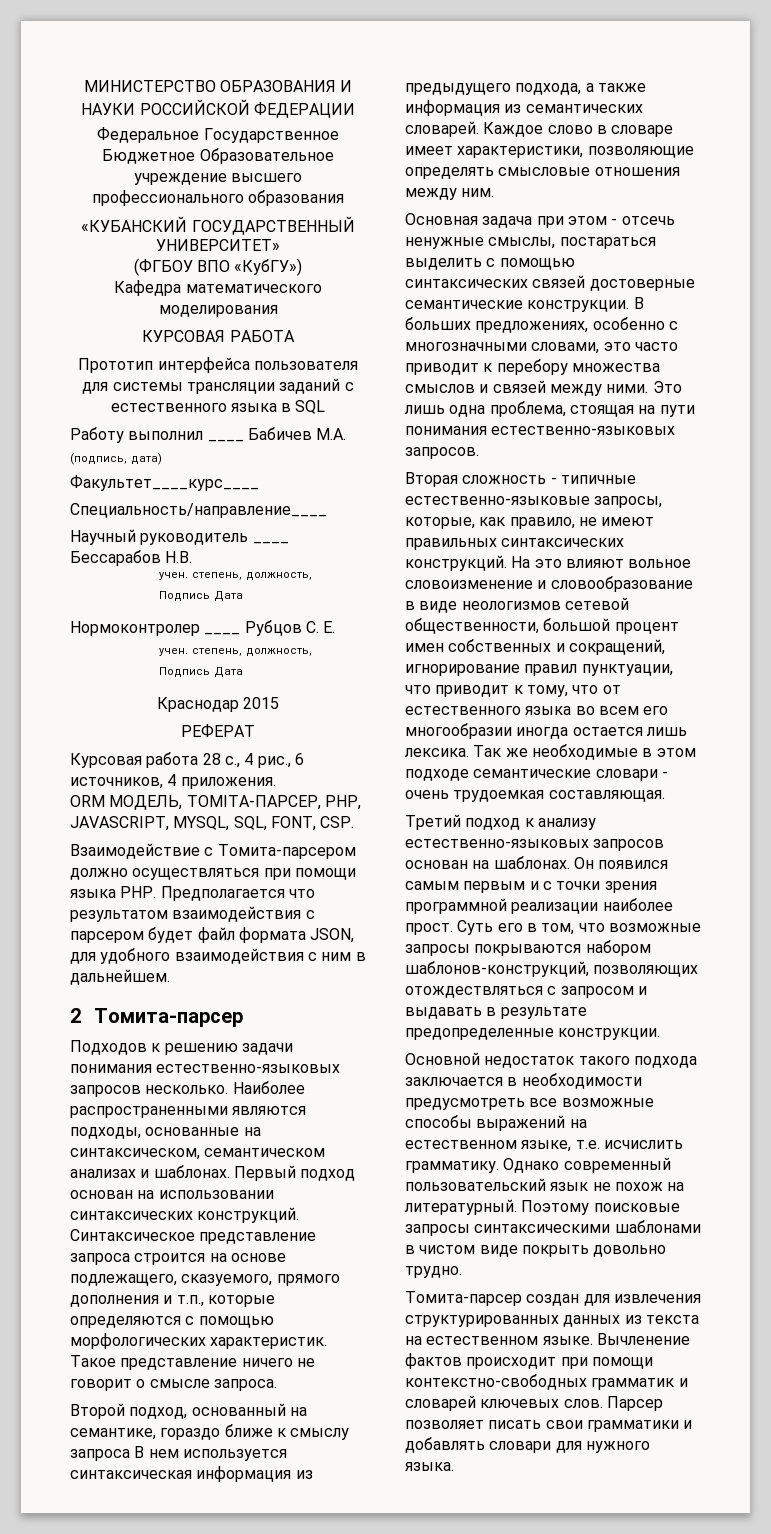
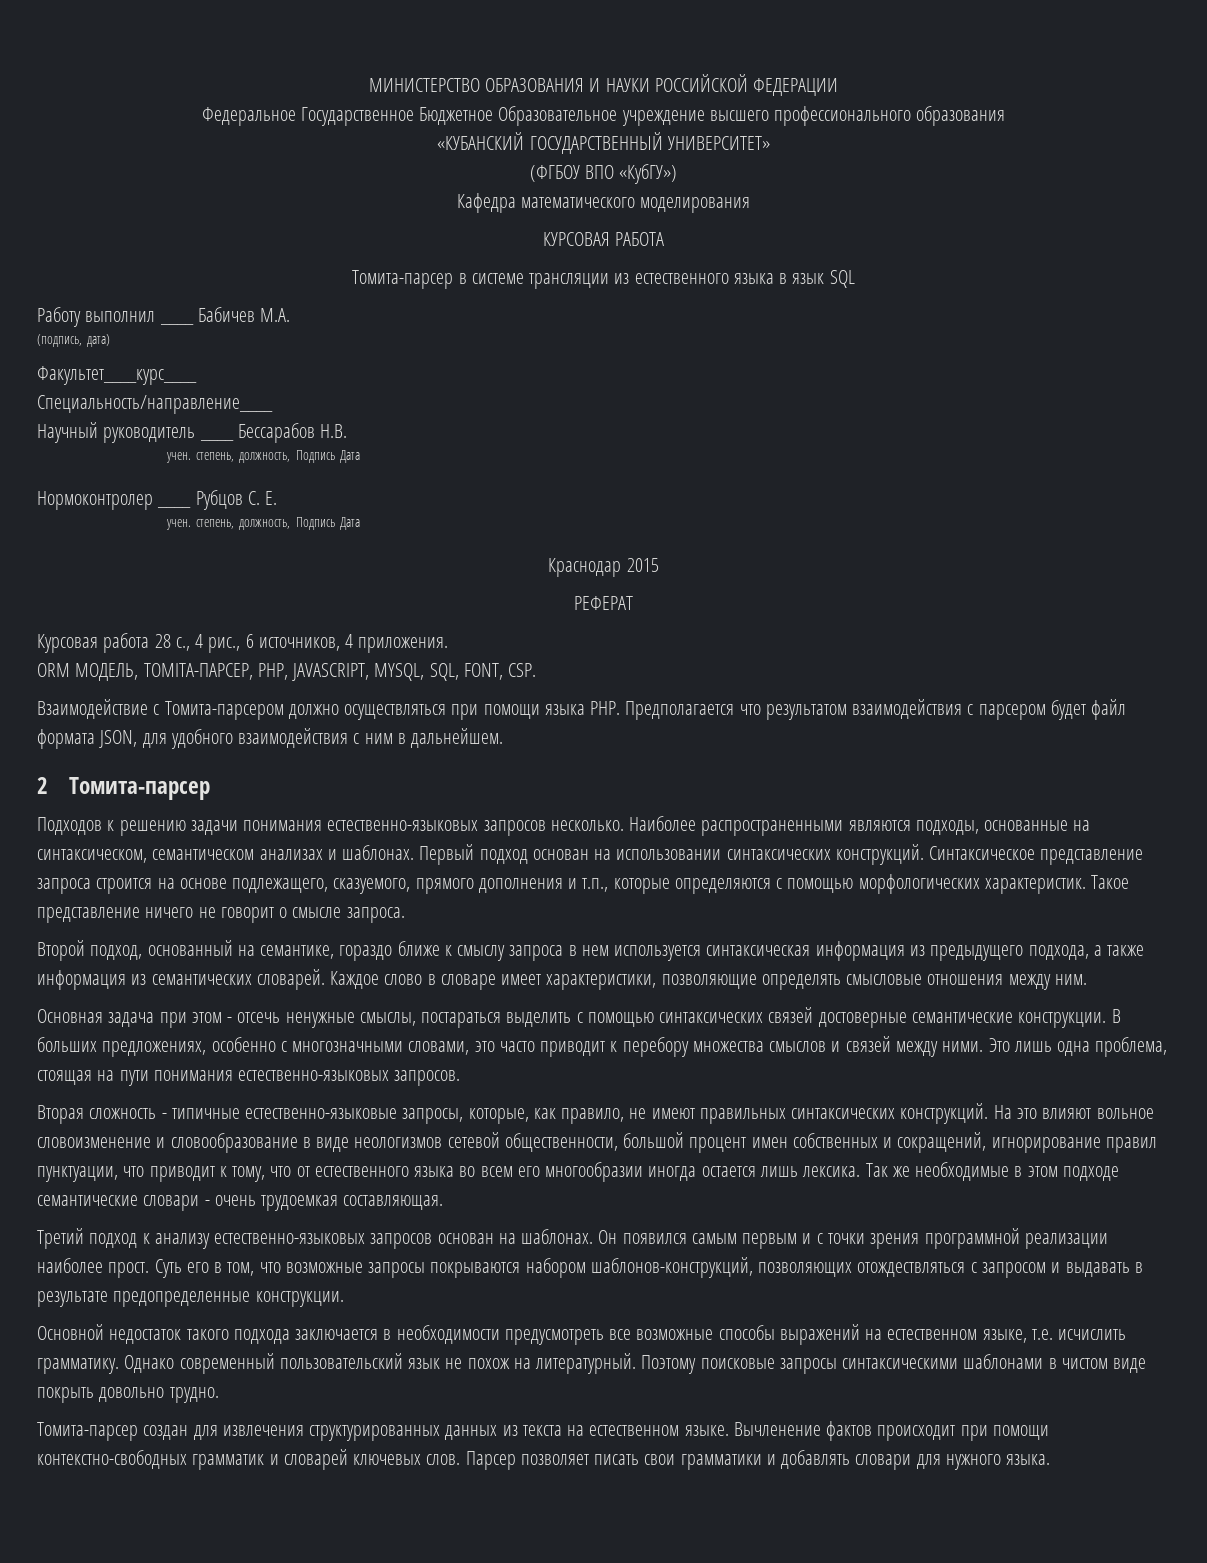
- Прототип интерфейса пользователя для системы трансляции заданий с естественного языка в SQL
+ Томита-парсер в системе трансляции из естественного языка в язык SQL
- Второй подход, основанный на семантике, гораздо ближе к смыслу запроса В нем используется синтаксическая информация из предыдущего подхода, а также информация из семантических словарей.
+ Второй подход, основанный на семантике, гораздо ближе к смыслу запроса в нем используется синтаксическая информация из предыдущего подхода, а также информация из семантических словарей.

